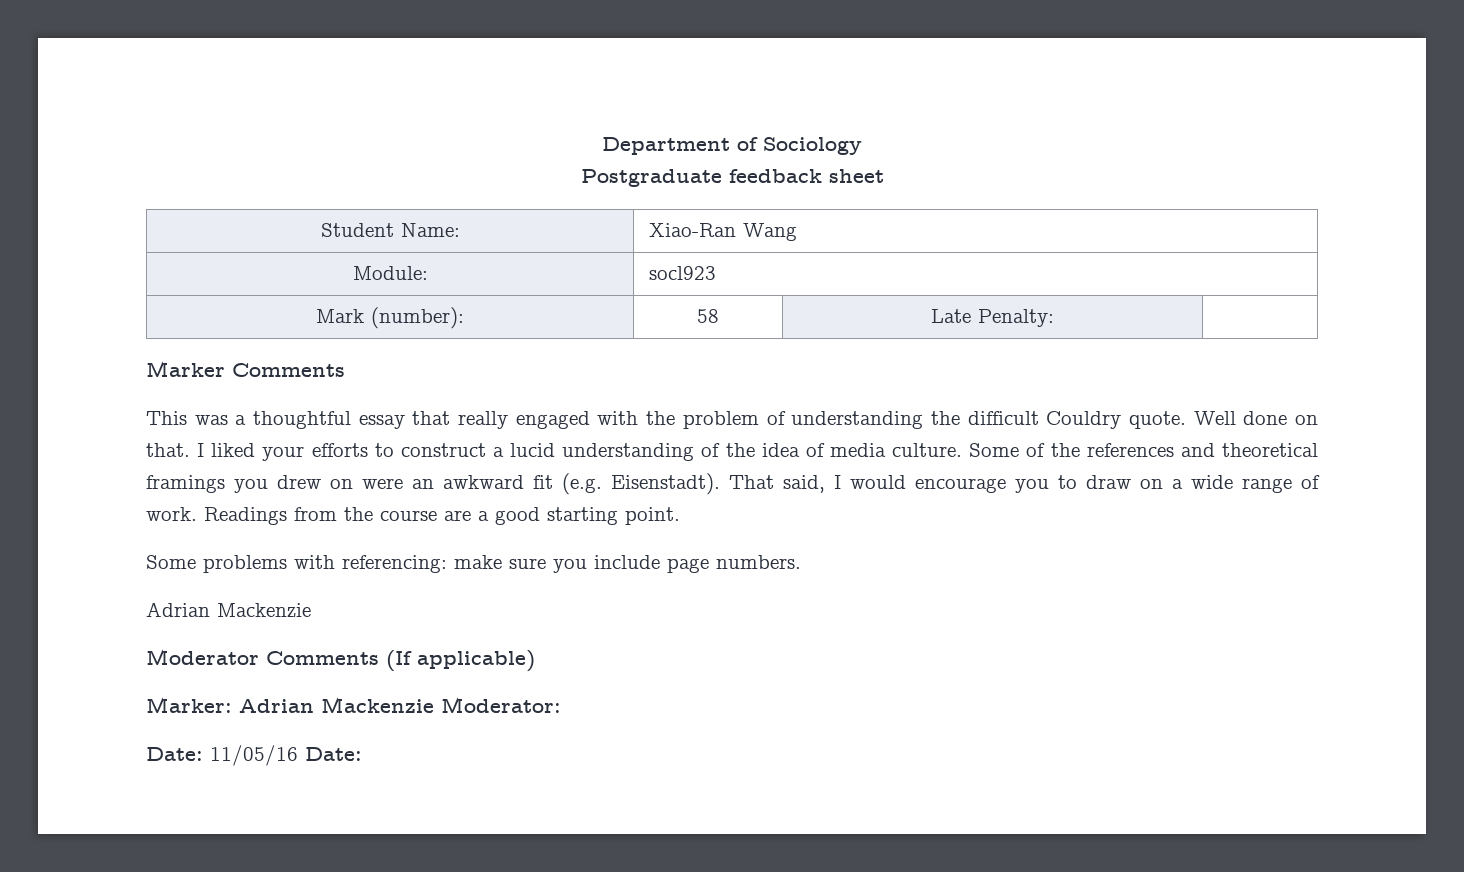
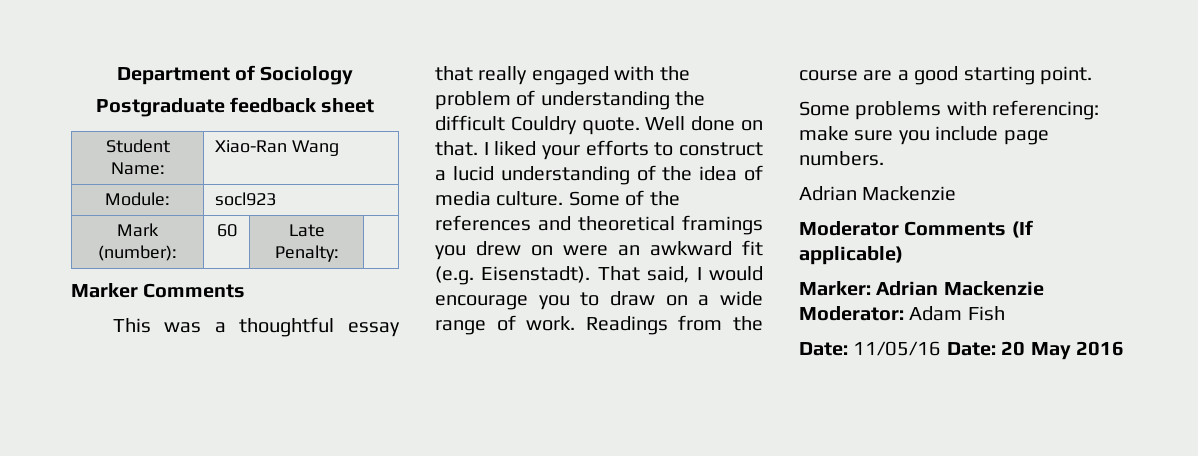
- Mark (number): | 58 | Late Penalty: |
+ Mark (number): | 60 | Late Penalty: |
- Marker: Adrian Mackenzie Moderator:
+ Marker: Adrian Mackenzie Moderator: Adam Fish
- Date: 11/05/16 Date:
+ Date: 11/05/16 Date: 20 May 2016

